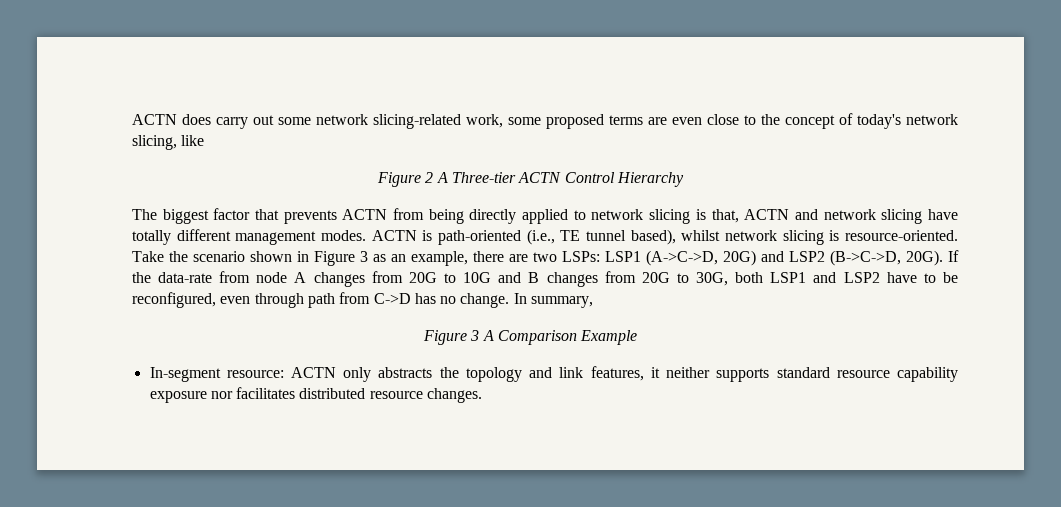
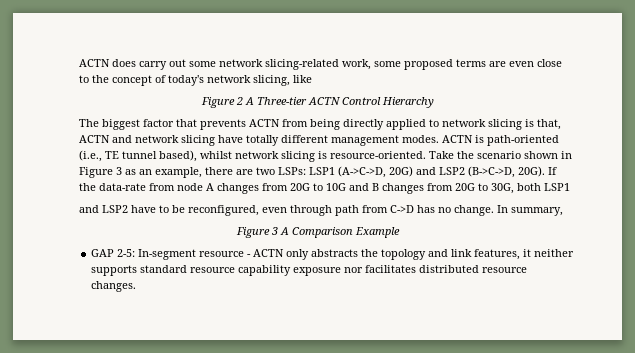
- If the data-rate from node A changes from 20G to 10G and B changes from 20G to 30G, both LSP1 and LSP2 have to be reconfigured, even through path from C->D has no change.
+ If the data-rate from node A changes from 20G to 10G and B changes from 20G to 30G, both LSP1
+ and LSP2 have to be reconfigured, even through path from C->D has no change.
- In-segment resource: ACTN only abstracts the topology and link features, it neither supports standard resource capability exposure nor facilitates distributed resource changes.
+ GAP 2-5: In-segment resource - ACTN only abstracts the topology and link features, it neither supports standard resource capability exposure nor facilitates distributed resource changes.

